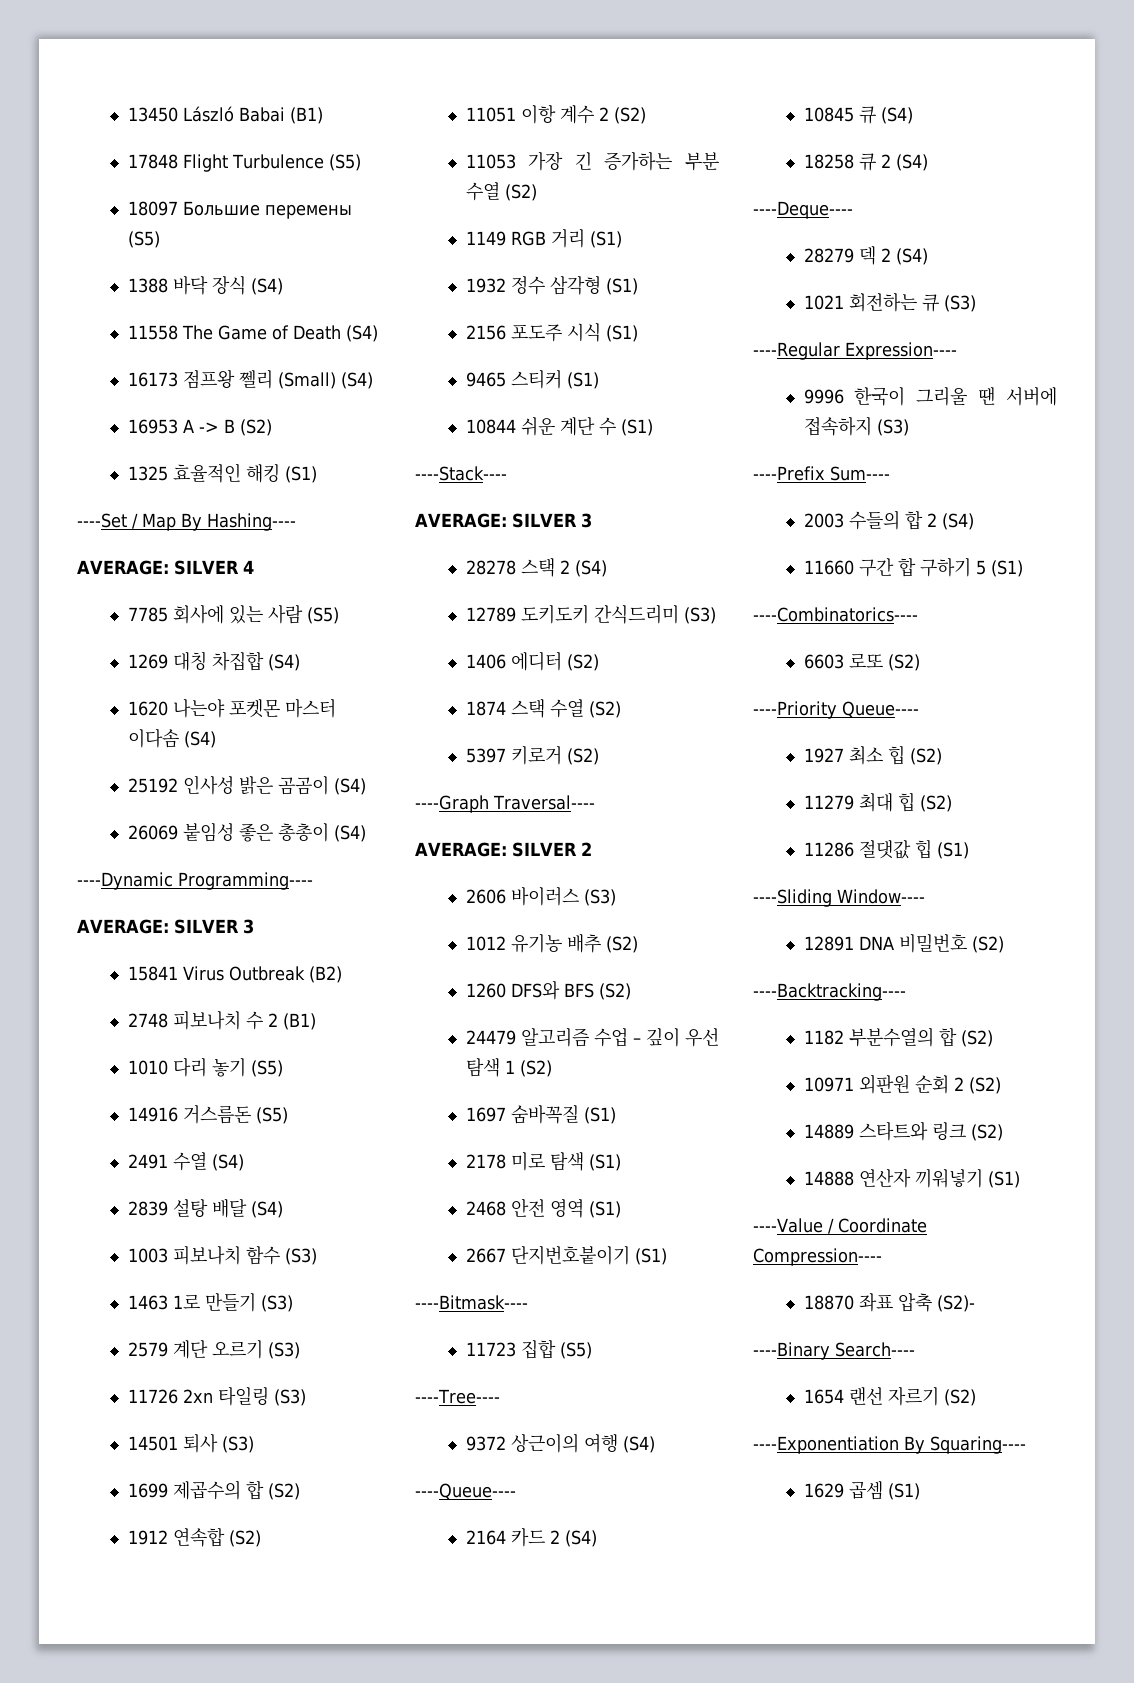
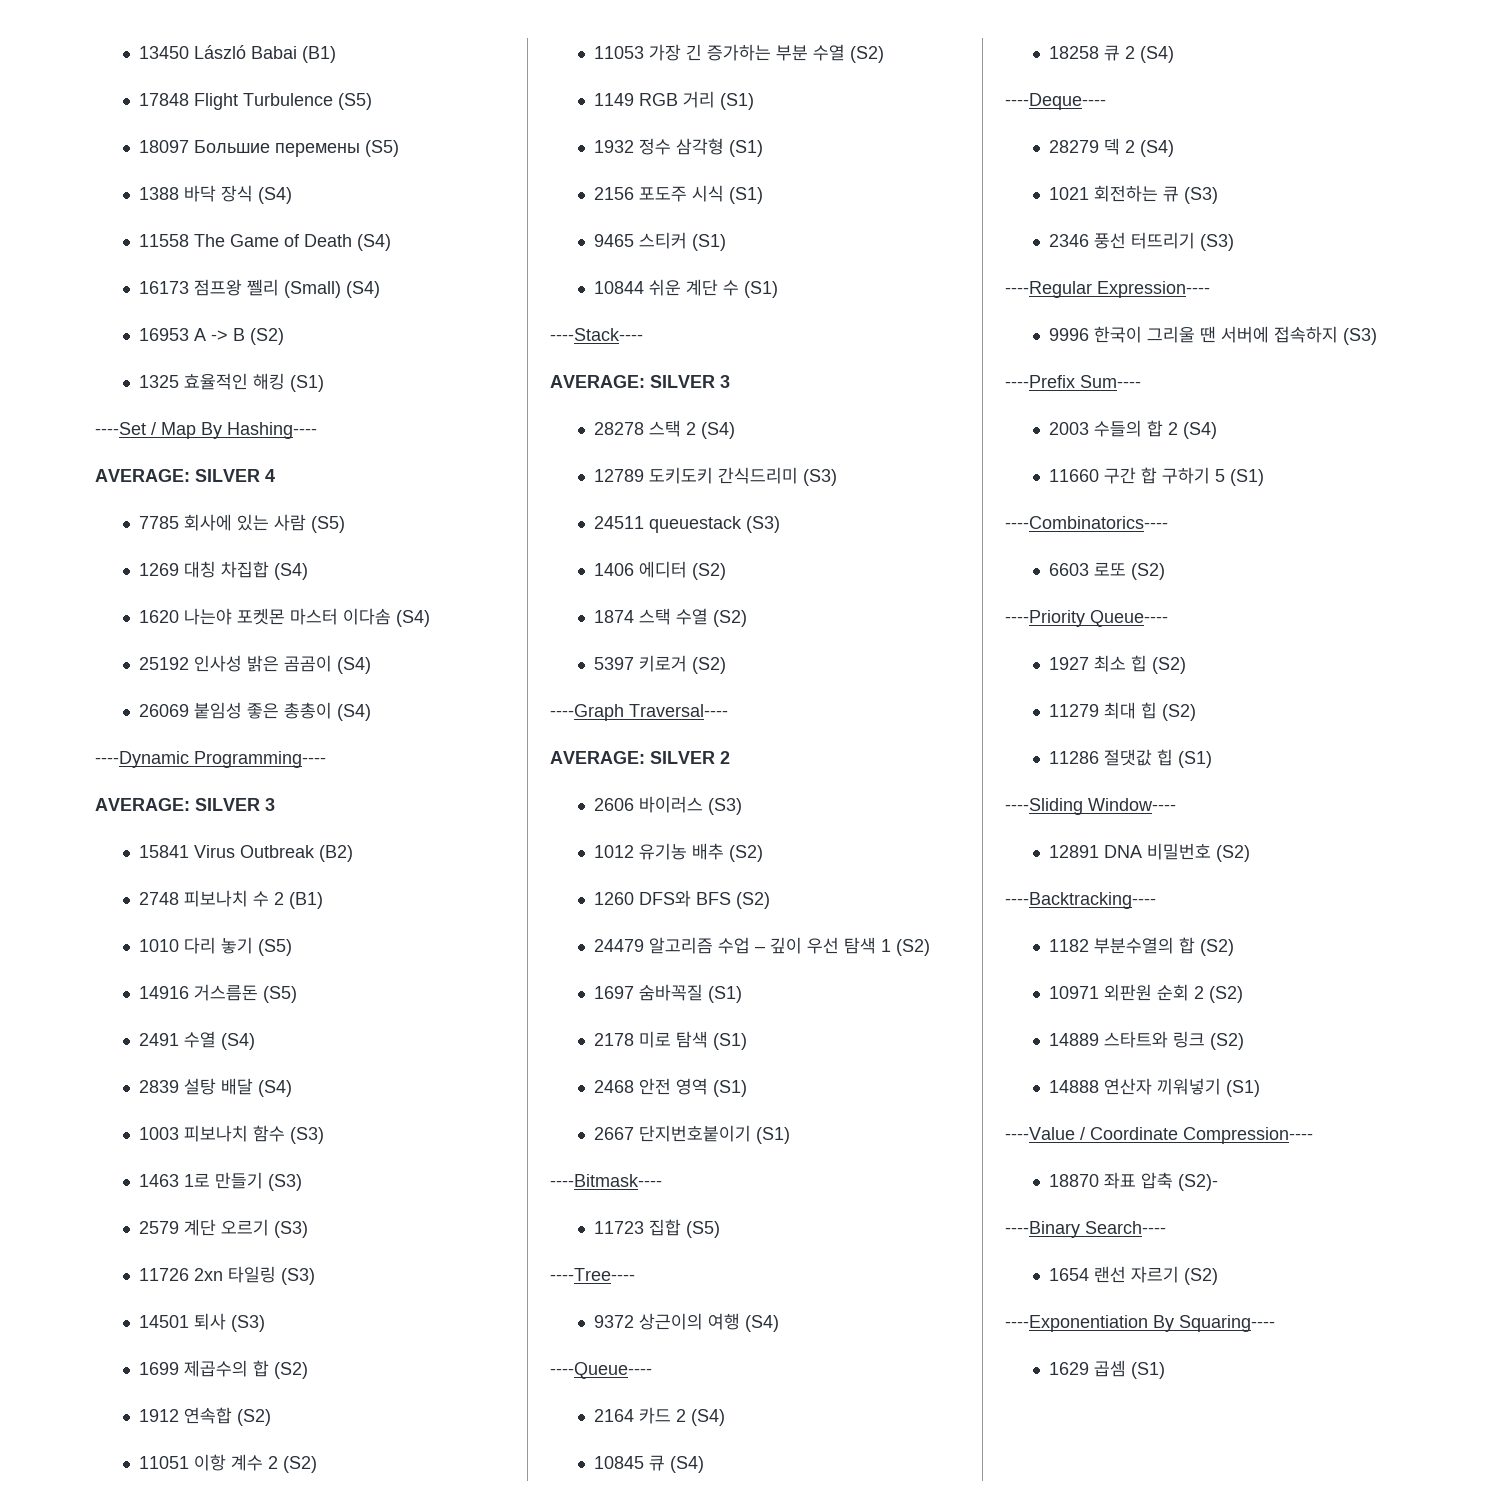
+ 24511 queuestack (S3)
+ 2346 풍선 터뜨리기 (S3)

